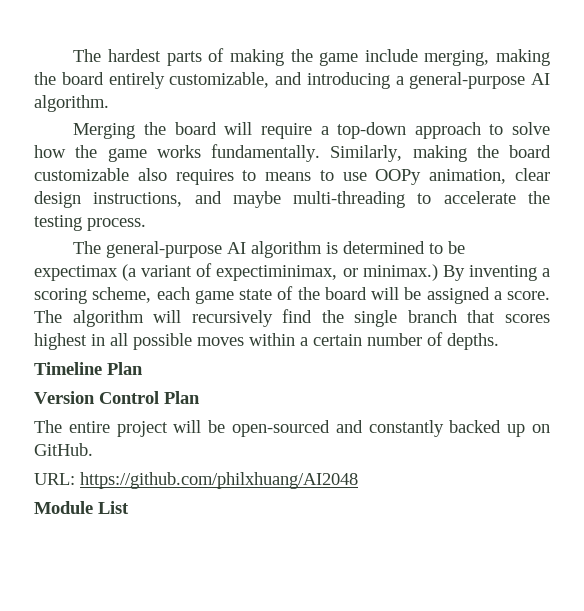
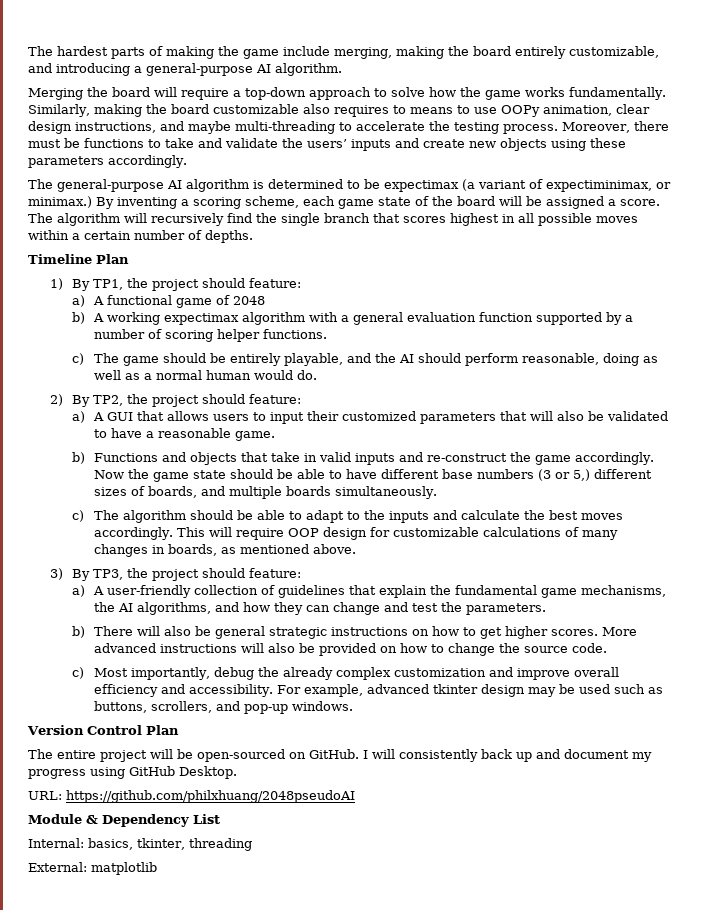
+ Moreover, there must be functions to take and validate the users’ inputs and create new objects using these parameters accordingly.
+ 1) By TP1, the project should feature:
+ a) A functional game of 2048
+ b) A working expectimax algorithm with a general evaluation function supported by a number of scoring helper functions.
+ c) The game should be entirely playable, and the AI should perform reasonable, doing as well as a normal human would do.
+ 2) By TP2, the project should feature:
+ a) A GUI that allows users to input their customized parameters that will also be validated to have a reasonable game.
+ b) Functions and objects that take in valid inputs and re-construct the game accordingly. Now the game state should be able to have different base numbers (3 or 5,) different sizes of boards, and multiple boards simultaneously.
+ c) The algorithm should be able to adapt to the inputs and calculate the best moves accordingly. This will require OOP design for customizable calculations of many changes in boards, as mentioned above.
+ 3) By TP3, the project should feature:
+ a) A user-friendly collection of guidelines that explain the fundamental game mechanisms, the AI algorithms, and how they can change and test the parameters.
+ b) There will also be general strategic instructions on how to get higher scores. More advanced instructions will also be provided on how to change the source code.
+ c) Most importantly, debug the already complex customization and improve overall efficiency and accessibility. For example, advanced tkinter design may be used such as buttons, scrollers, and pop-up windows.
- The entire project will be open-sourced and constantly backed up on GitHub.
+ The entire project will be open-sourced on GitHub. I will consistently back up and document my progress using GitHub Desktop.
- URL: https://github.com/philxhuang/AI2048
+ URL: https://github.com/philxhuang/2048pseudoAI
- Module List
+ Module & Dependency List
+ Internal: basics, tkinter, threading
+ External: matplotlib

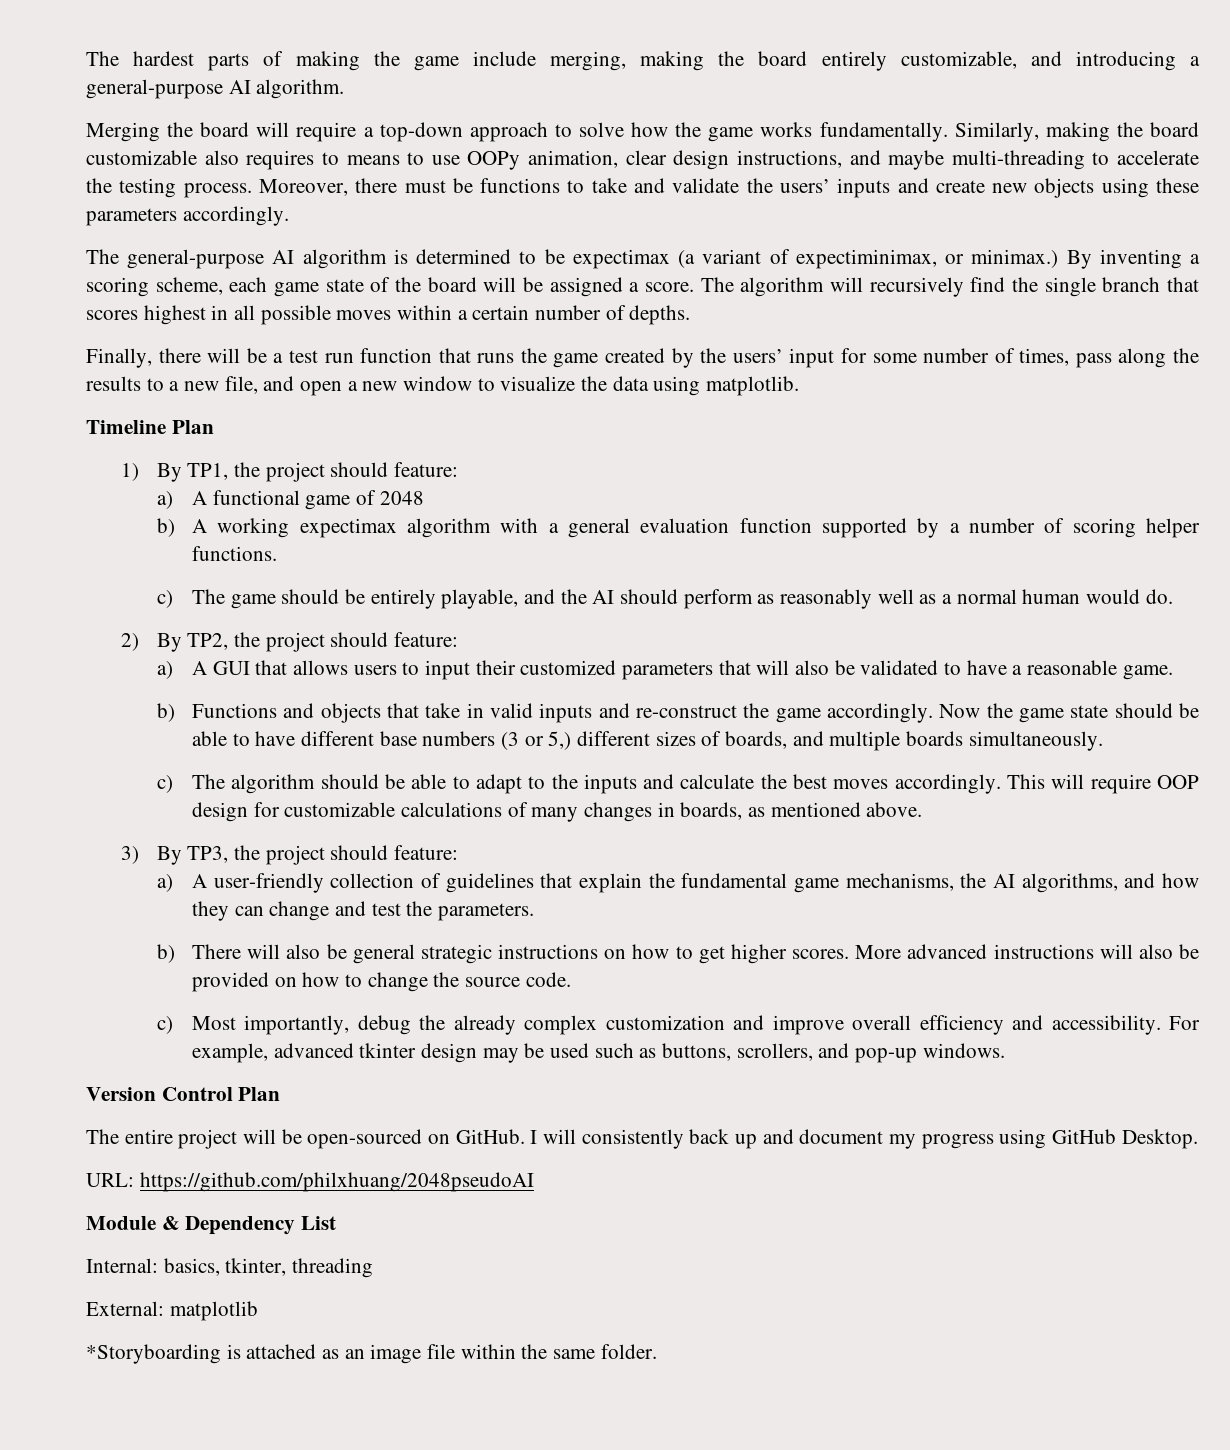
+ Finally, there will be a test run function that runs the game created by the users’ input for some number of times, pass along the results to a new file, and open a new window to visualize the data using matplotlib.
- c) The game should be entirely playable, and the AI should perform reasonable, doing as well as a normal human would do.
+ c) The game should be entirely playable, and the AI should perform as reasonably well as a normal human would do.
+ *Storyboarding is attached as an image file within the same folder.

